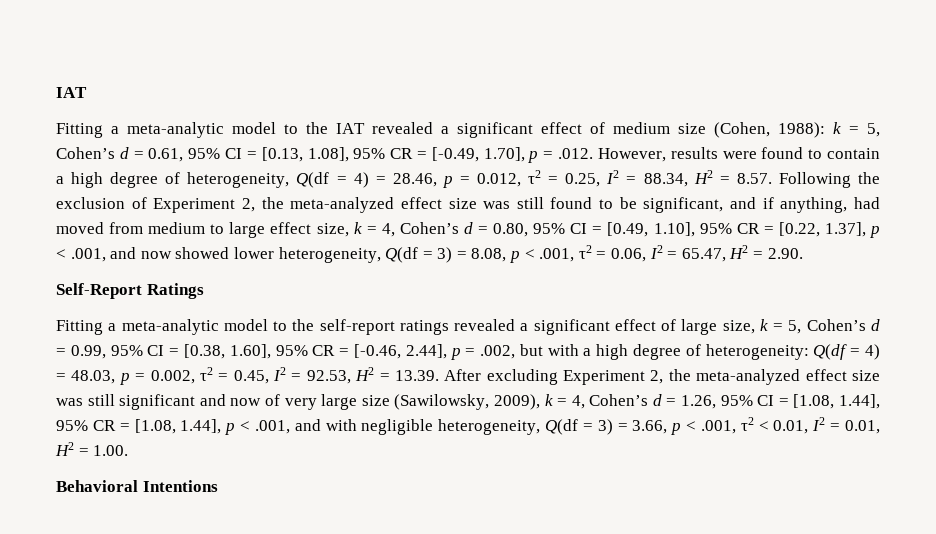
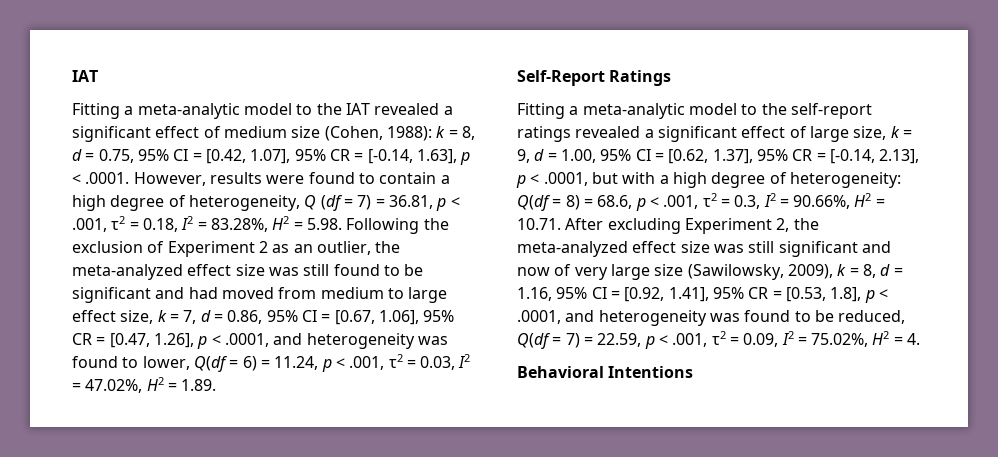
- Fitting a meta-analytic model to the IAT revealed a significant effect of medium size (Cohen, 1988): k = 5, Cohen’s d = 0.61, 95% CI = [0.13, 1.08], 95% CR = [-0.49, 1.70], p = .012. However, results were found to contain a high degree of heterogeneity, Q(df = 4) = 28.46, p = 0.012, τ2 = 0.25, I2 = 88.34, H2 = 8.57. Following the exclusion of Experiment 2, the meta-analyzed effect size was still found to be significant, and if anything, had moved from medium to large effect size, k = 4, Cohen’s d = 0.80, 95% CI = [0.49, 1.10], 95% CR = [0.22, 1.37], p < .001, and now showed lower heterogeneity, Q(df = 3) = 8.08, p < .001, τ2 = 0.06, I2 = 65.47, H2 = 2.90.
+ Fitting a meta-analytic model to the IAT revealed a significant effect of medium size (Cohen, 1988): k = 8, d = 0.75, 95% CI = [0.42, 1.07], 95% CR = [-0.14, 1.63], p < .0001. However, results were found to contain a high degree of heterogeneity, Q (df = 7) = 36.81, p < .001, τ2 = 0.18, I2 = 83.28%, H2 = 5.98. Following the exclusion of Experiment 2 as an outlier, the meta-analyzed effect size was still found to be significant and had moved from medium to large effect size, k = 7, d = 0.86, 95% CI = [0.67, 1.06], 95% CR = [0.47, 1.26], p < .0001, and heterogeneity was found to lower, Q(df = 6) = 11.24, p < .001, τ2 = 0.03, I2 = 47.02%, H2 = 1.89.
- Fitting a meta-analytic model to the self-report ratings revealed a significant effect of large size, k = 5, Cohen’s d = 0.99, 95% CI = [0.38, 1.60], 95% CR = [-0.46, 2.44], p = .002, but with a high degree of heterogeneity: Q(df = 4) = 48.03, p = 0.002, τ2 = 0.45, I2 = 92.53, H2 = 13.39. After excluding Experiment 2, the meta-analyzed effect size was still significant and now of very large size (Sawilowsky, 2009), k = 4, Cohen’s d = 1.26, 95% CI = [1.08, 1.44], 95% CR = [1.08, 1.44], p < .001, and with negligible heterogeneity, Q(df = 3) = 3.66, p < .001, τ2 < 0.01, I2 = 0.01, H2 = 1.00.
+ Fitting a meta-analytic model to the self-report ratings revealed a significant effect of large size, k = 9, d = 1.00, 95% CI = [0.62, 1.37], 95% CR = [-0.14, 2.13], p < .0001, but with a high degree of heterogeneity: Q(df = 8) = 68.6, p < .001, τ2 = 0.3, I2 = 90.66%, H2 = 10.71. After excluding Experiment 2, the meta-analyzed effect size was still significant and now of very large size (Sawilowsky, 2009), k = 8, d = 1.16, 95% CI = [0.92, 1.41], 95% CR = [0.53, 1.8], p < .0001, and heterogeneity was found to be reduced, Q(df = 7) = 22.59, p < .001, τ2 = 0.09, I2 = 75.02%, H2 = 4.

